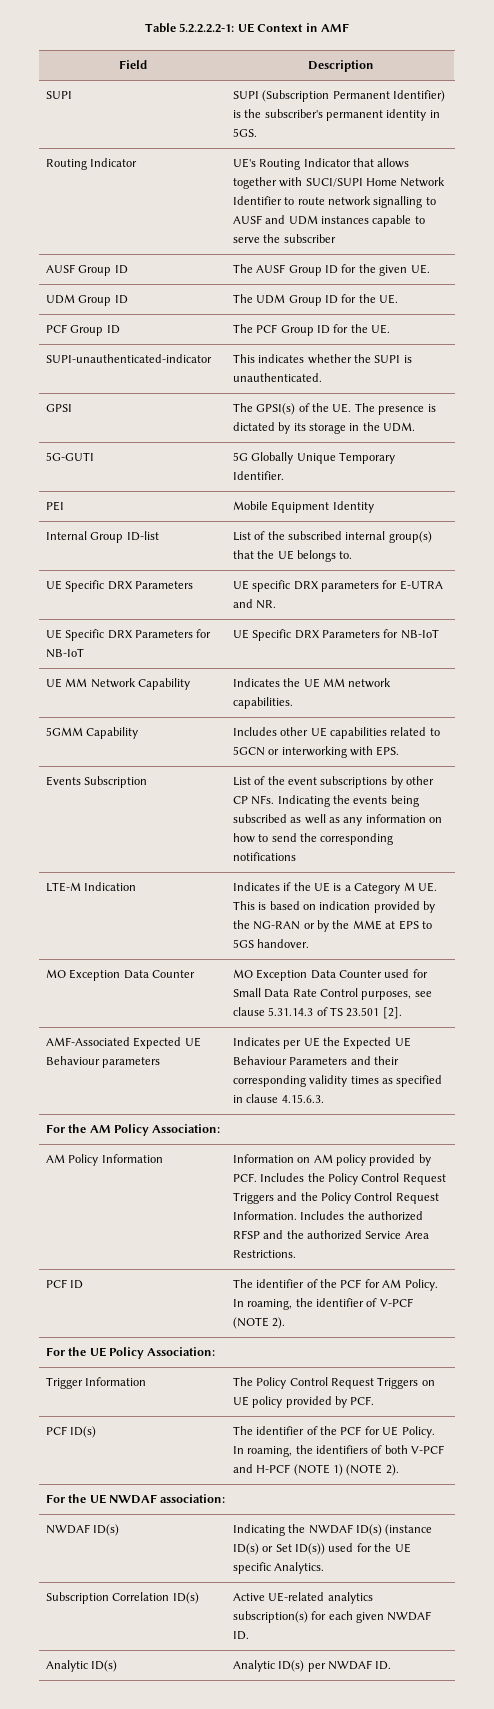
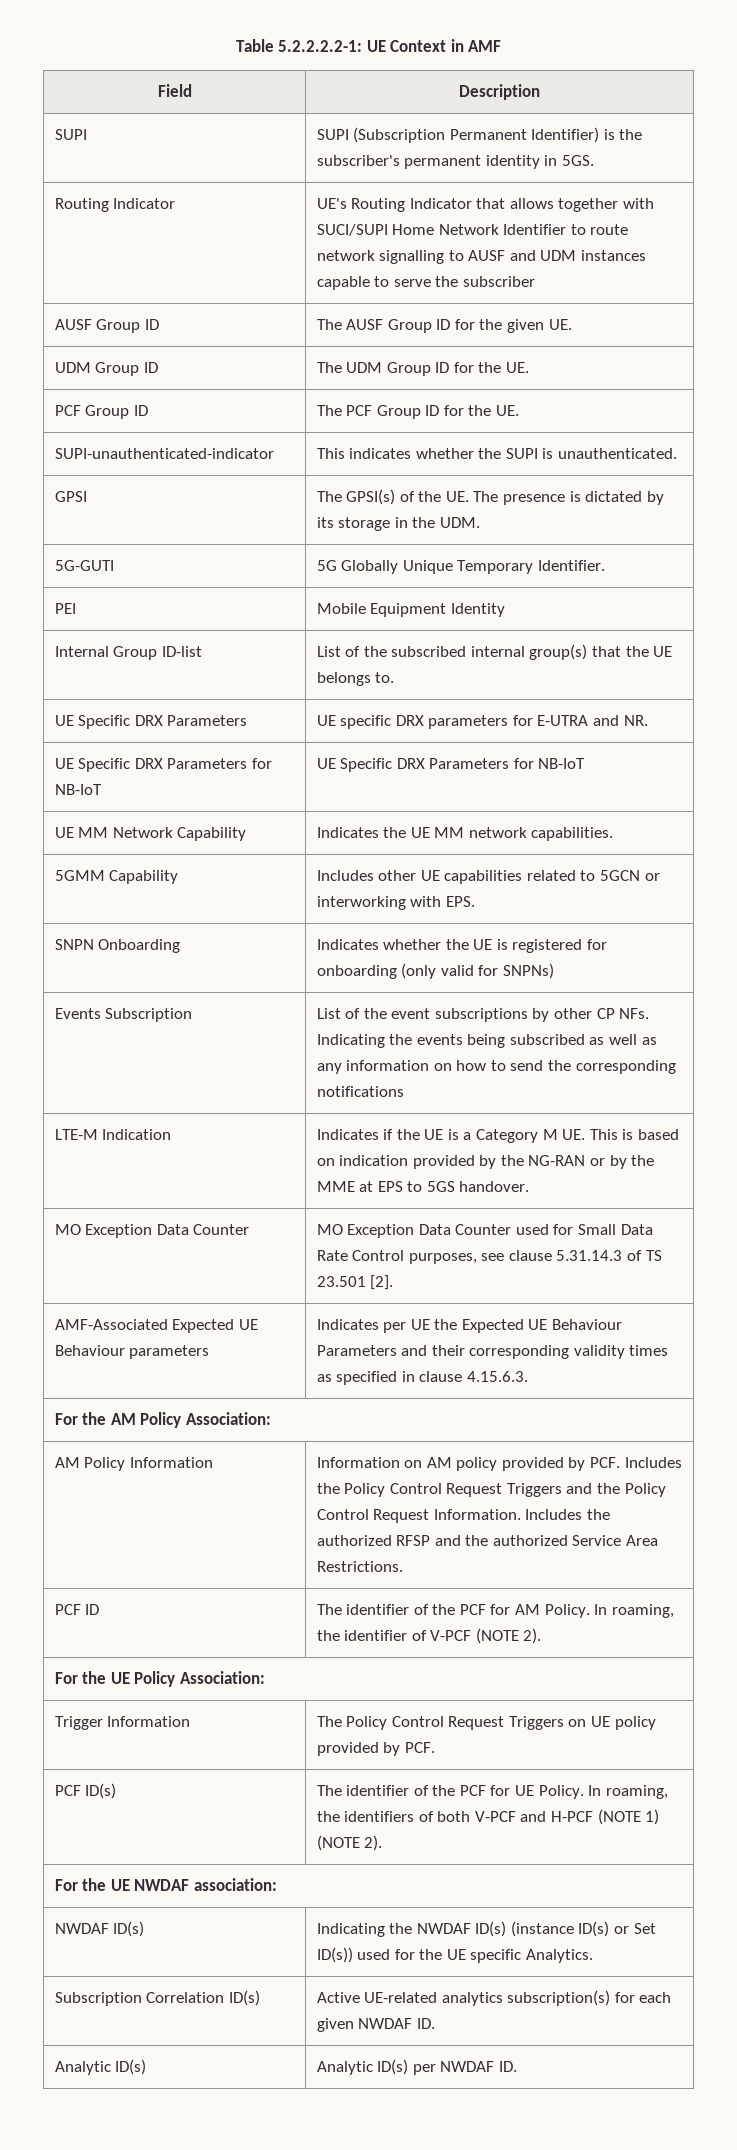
+ SNPN Onboarding | Indicates whether the UE is registered for onboarding (only valid for SNPNs)

